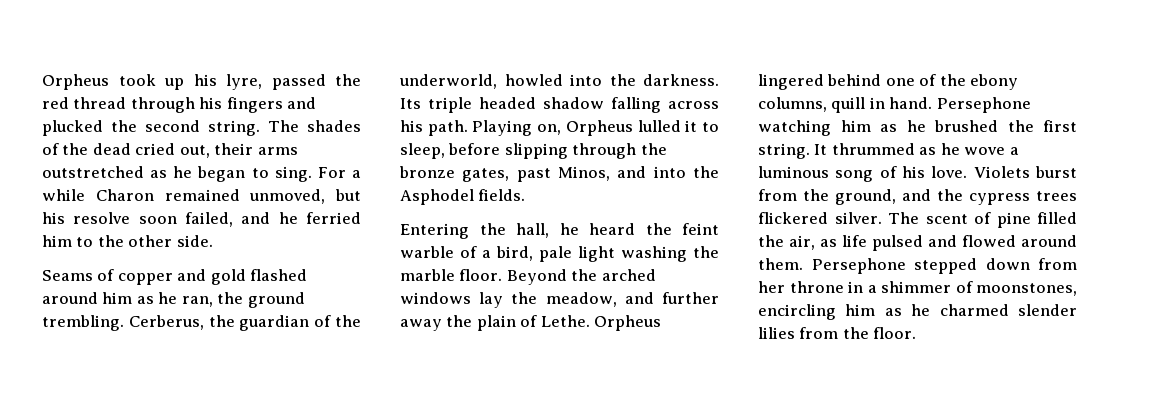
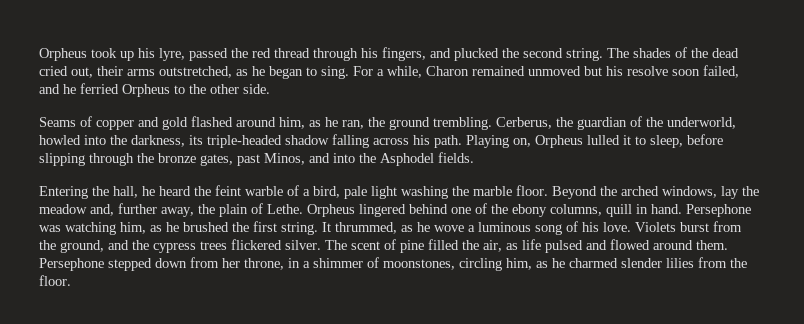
- Orpheus took up his lyre, passed the red thread through his fingers and plucked the second string.
+ Orpheus took up his lyre, passed the red thread through his fingers, and plucked the second string.
- The shades of the dead cried out, their arms outstretched as he began to sing.
+ The shades of the dead cried out, their arms outstretched, as he began to sing.
- For a while Charon remained unmoved, but his resolve soon failed, and he ferried him to the other side.
+ For a while, Charon remained unmoved but his resolve soon failed, and he ferried Orpheus to the other side.
- Seams of copper and gold flashed around him as he ran, the ground trembling.
+ Seams of copper and gold flashed around him, as he ran, the ground trembling.
- Cerberus, the guardian of the underworld, howled into the darkness. Its triple headed shadow falling across his path.
+ Cerberus, the guardian of the underworld, howled into the darkness, its triple-headed shadow falling across his path.
- Beyond the arched windows lay the meadow, and further away the plain of Lethe.
+ Beyond the arched windows, lay the meadow and, further away, the plain of Lethe.
- Persephone watching him as he brushed the first string.
+ Persephone was watching him, as he brushed the first string.
- It thrummed as he wove a luminous song of his love.
+ It thrummed, as he wove a luminous song of his love.
- Persephone stepped down from her throne in a shimmer of moonstones, encircling him as he charmed slender lilies from the floor.
+ Persephone stepped down from her throne, in a shimmer of moonstones, circling him, as he charmed slender lilies from the floor.

